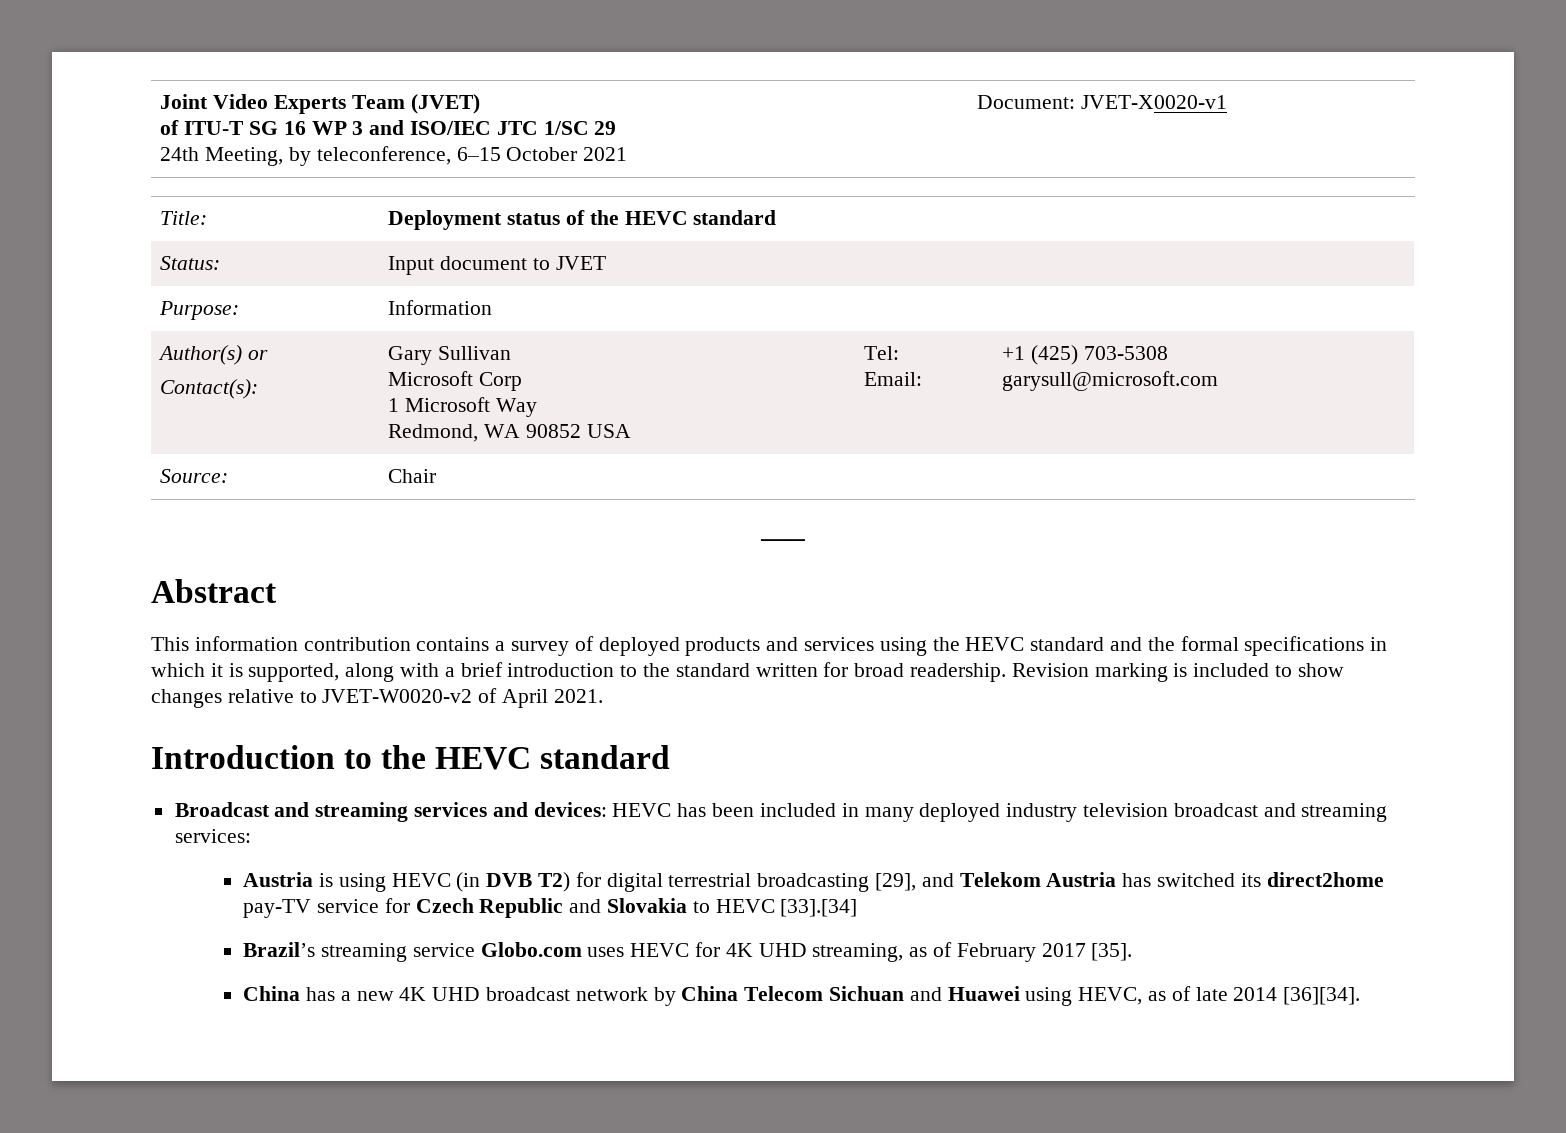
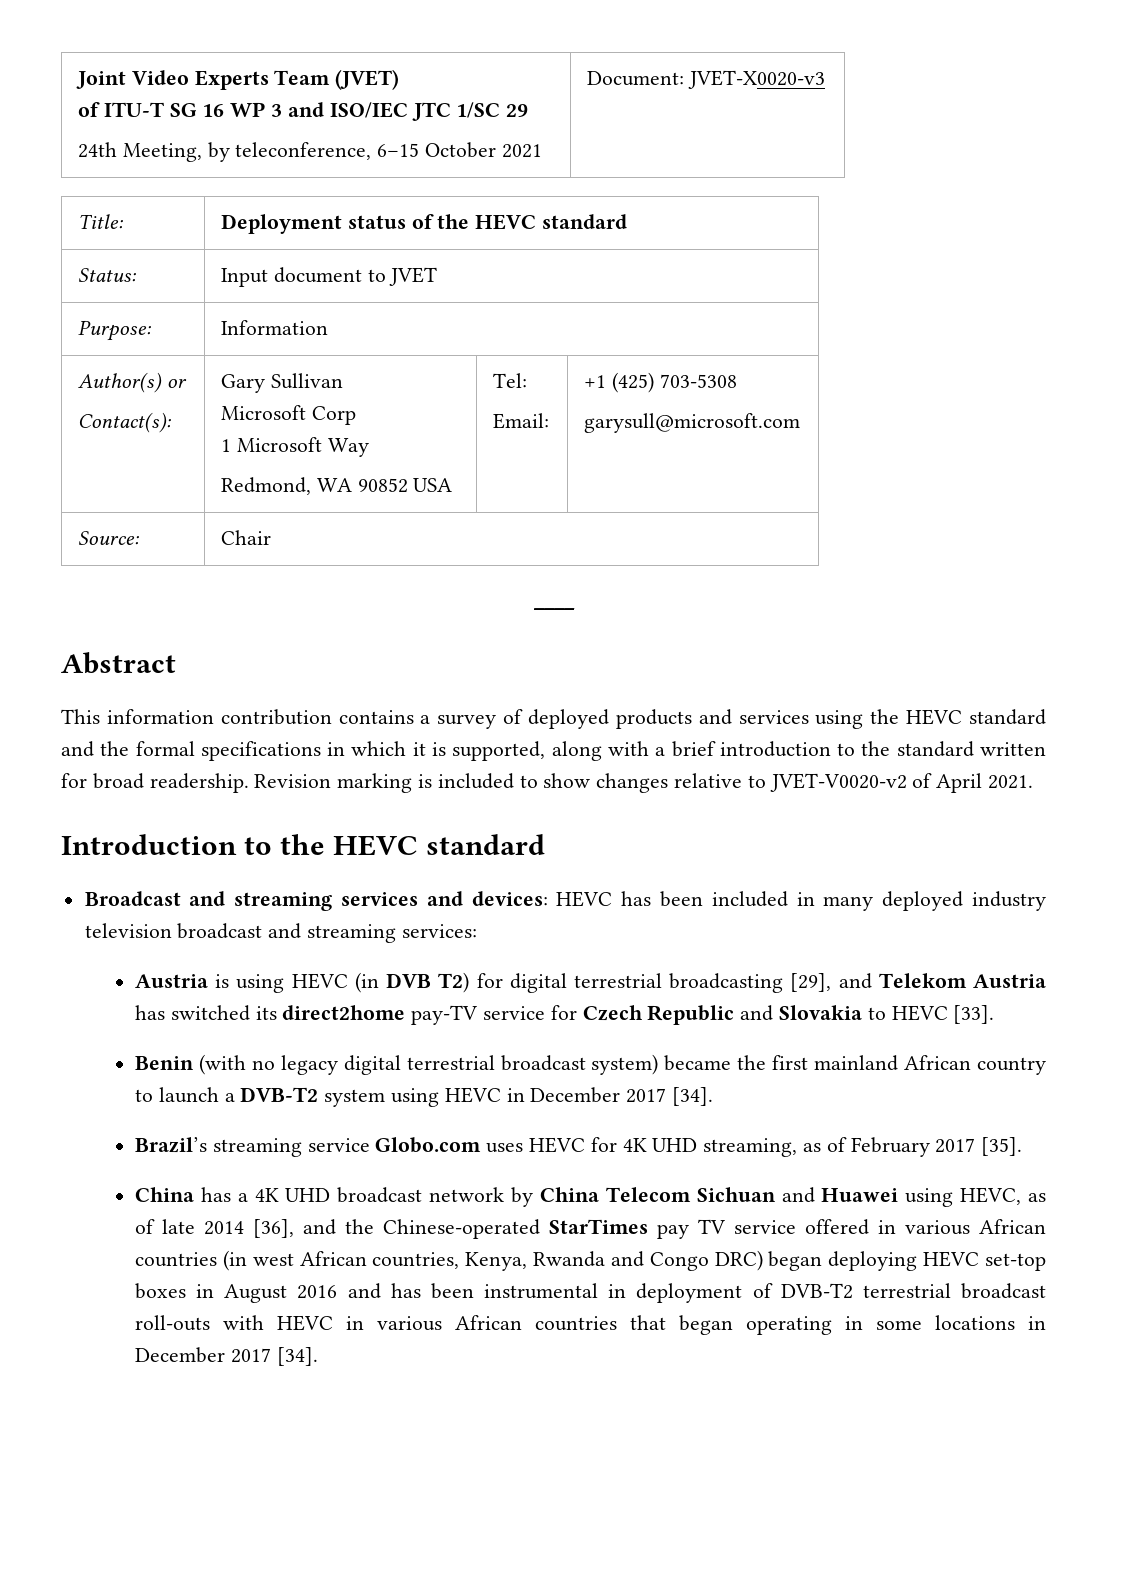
  Joint Video Experts Team (JVET)
  of ITU-T SG 16 WP 3 and ISO/IEC JTC 1/SC 29
- 24th Meeting, by teleconference, 6–15 October 2021 | Document: JVET-X0020-v1
+ 24th Meeting, by teleconference, 6–15 October 2021 | Document: JVET-X0020-v3
- Revision marking is included to show changes relative to JVET-W0020-v2 of April 2021.
+ Revision marking is included to show changes relative to JVET-V0020-v2 of April 2021.
- Austria is using HEVC (in DVB T2) for digital terrestrial broadcasting [29], and Telekom Austria has switched its direct2home pay-TV service for Czech Republic and Slovakia to HEVC [33].[34]
+ Austria is using HEVC (in DVB T2) for digital terrestrial broadcasting [29], and Telekom Austria has switched its direct2home pay-TV service for Czech Republic and Slovakia to HEVC [33].
+ Benin (with no legacy digital terrestrial broadcast system) became the first mainland African country to launch a DVB-T2 system using HEVC in December 2017 [34].
- China has a new 4K UHD broadcast network by China Telecom Sichuan and Huawei using HEVC, as of late 2014 [36][34].
+ China has a 4K UHD broadcast network by China Telecom Sichuan and Huawei using HEVC, as of late 2014 [36], and the Chinese-operated StarTimes pay TV service offered in various African countries (in west African countries, Kenya, Rwanda and Congo DRC) began deploying HEVC set-top boxes in August 2016 and has been instrumental in deployment of DVB-T2 terrestrial broadcast roll-outs with HEVC in various African countries that began operating in some locations in December 2017 [34].

